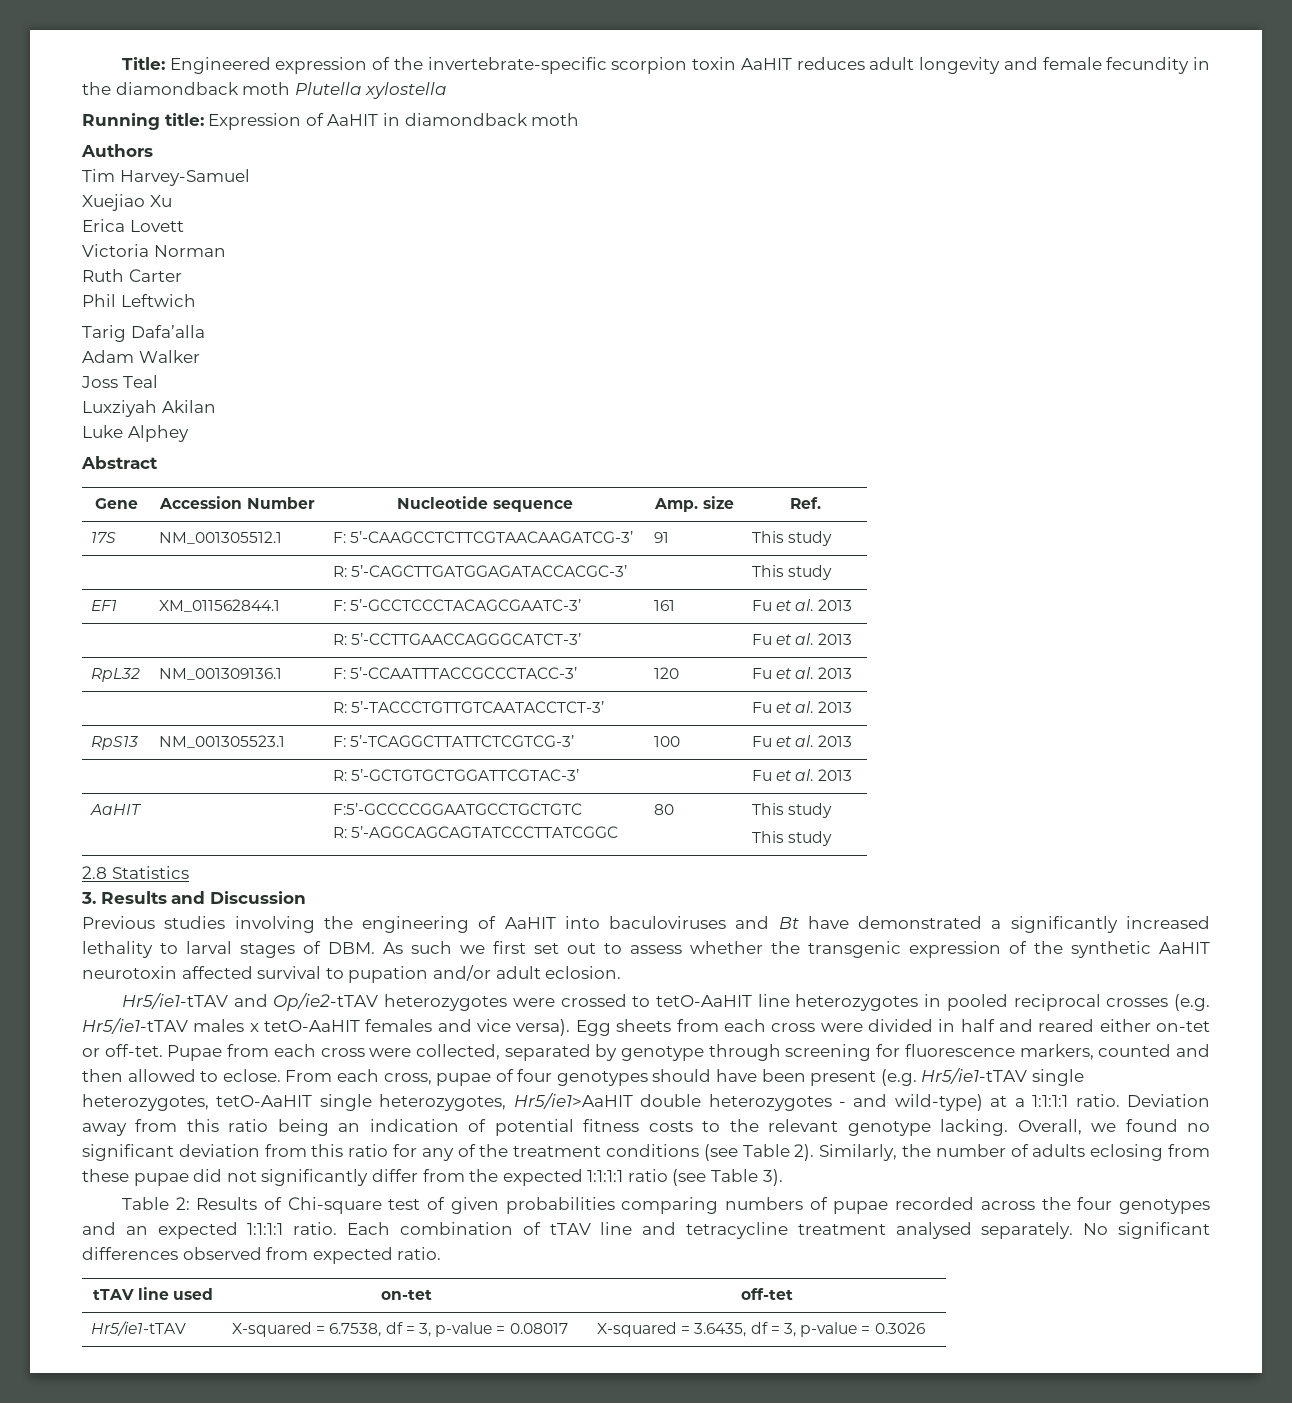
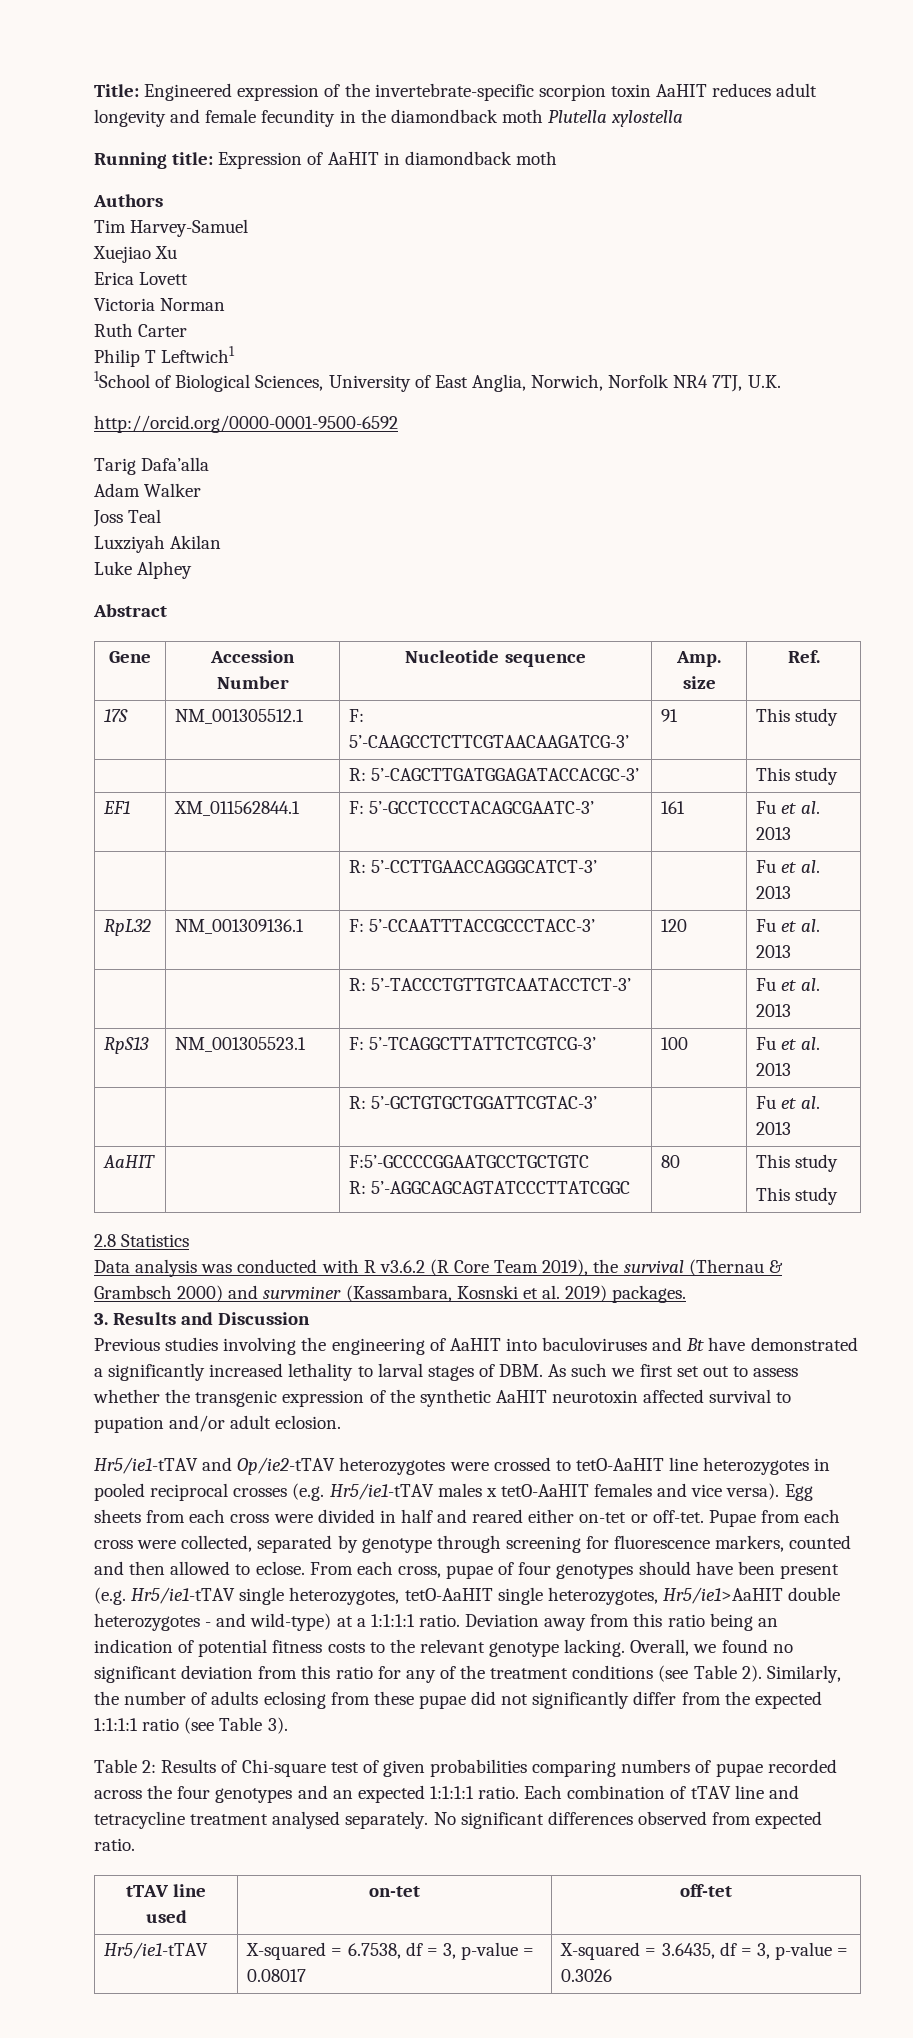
- Phil Leftwich
+ Philip T Leftwich1
+ 1School of Biological Sciences, University of East Anglia, Norwich, Norfolk NR4 7TJ, U.K.
+ http://orcid.org/0000-0001-9500-6592
+ Data analysis was conducted with R v3.6.2 (R Core Team 2019), the survival (Thernau & Grambsch 2000) and survminer (Kassambara, Kosnski et al. 2019) packages.

